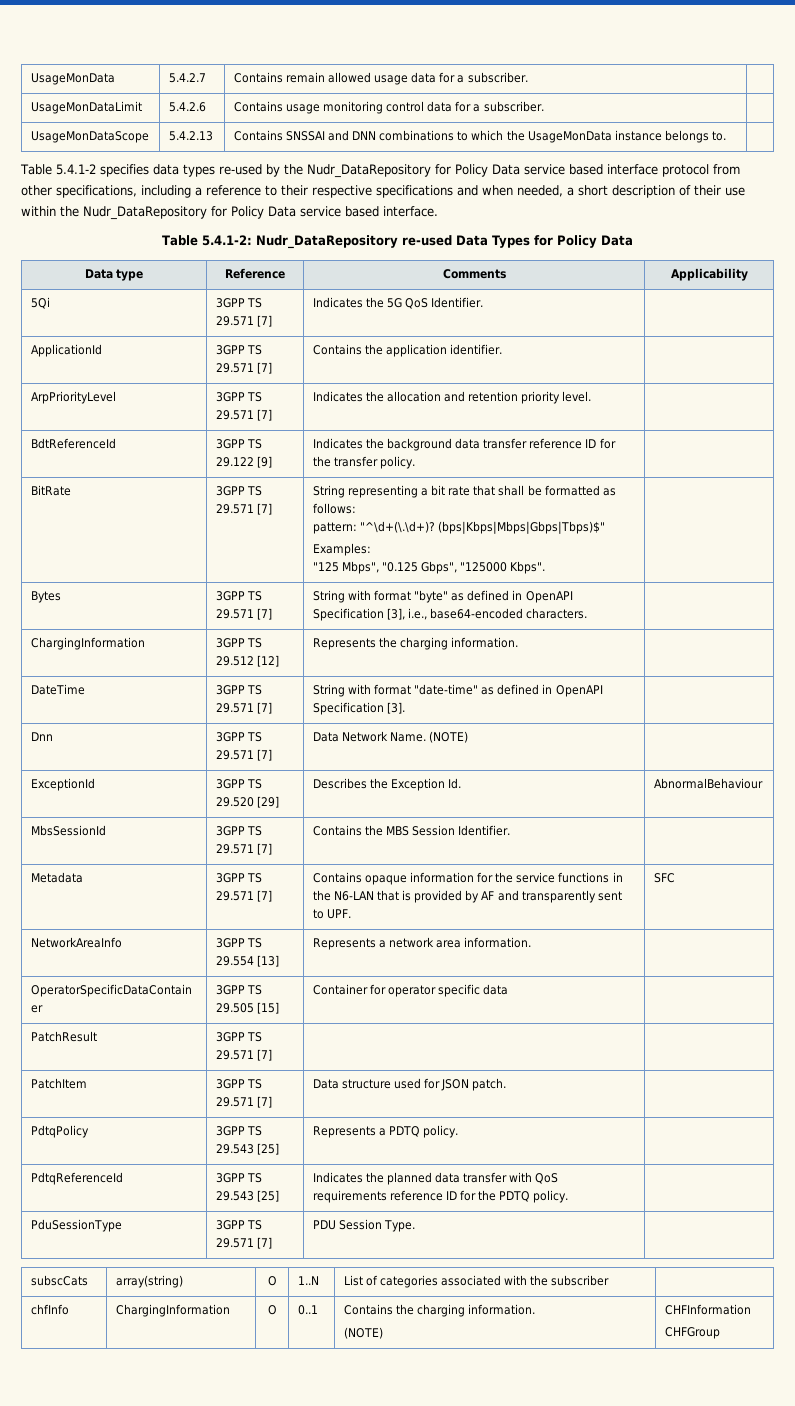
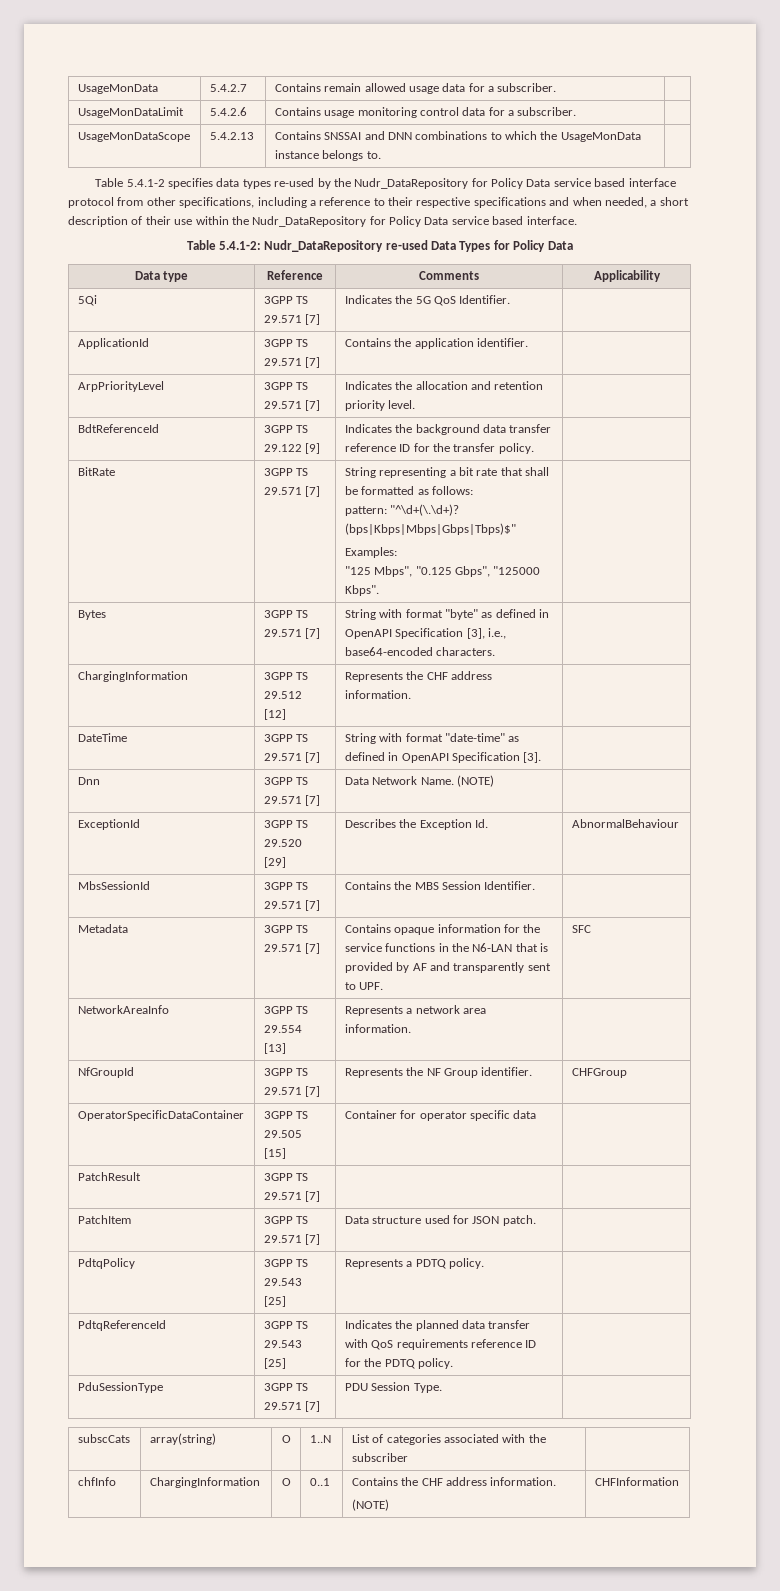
- ChargingInformation | 3GPP TS 29.512 [12] | Represents the charging information. |
+ ChargingInformation | 3GPP TS 29.512 [12] | Represents the CHF address information. |
+ NfGroupId | 3GPP TS 29.571 [7] | Represents the NF Group identifier. | CHFGroup
- chfInfo | ChargingInformation | O | 0..1 | Contains the charging information.
+ chfInfo | ChargingInformation | O | 0..1 | Contains the CHF address information.
  (NOTE) | CHFInformation
- CHFGroup

